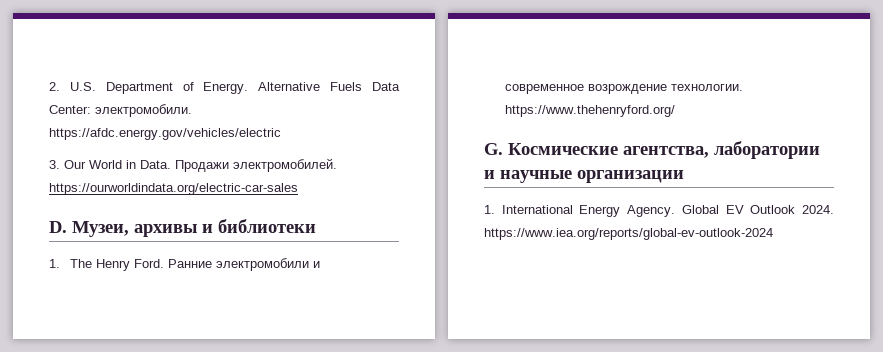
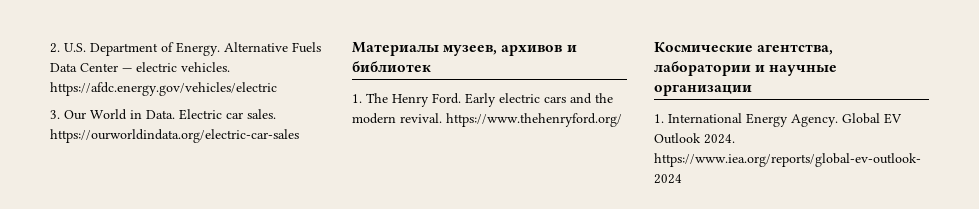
- Alternative Fuels Data Center: электромобили. https://afdc.energy.gov/vehicles/electric
+ Alternative Fuels Data Center — electric vehicles. https://afdc.energy.gov/vehicles/electric
- Продажи электромобилей. https://ourworldindata.org/electric-car-sales
- D. Музеи, архивы и библиотеки
- 1. The Henry Ford. Ранние электромобили и современное возрождение технологии. https://www.thehenryford.org/
+ Electric car sales. https://ourworldindata.org/electric-car-sales
+ Материалы музеев, архивов и библиотек
+ 1. The Henry Ford. Early electric cars and the modern revival. https://www.thehenryford.org/
- G. Космические агентства, лаборатории и научные организации
+ Космические агентства, лаборатории и научные организации

